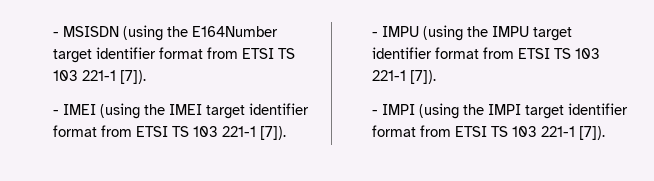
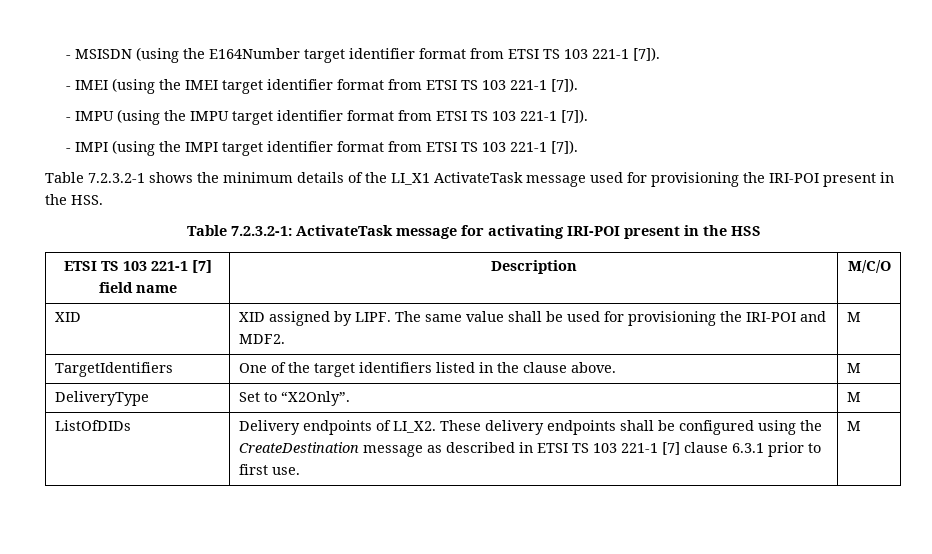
+ Table 7.2.3.2-1 shows the minimum details of the LI_X1 ActivateTask message used for provisioning the IRI-POI present in the HSS.
+ Table 7.2.3.2-1: ActivateTask message for activating IRI-POI present in the HSS
+ ETSI TS 103 221-1 [7] field name | Description | M/C/O
+ XID | XID assigned by LIPF. The same value shall be used for provisioning the IRI-POI and MDF2. | M
+ TargetIdentifiers | One of the target identifiers listed in the clause above. | M
+ DeliveryType | Set to “X2Only”. | M
+ ListOfDIDs | Delivery endpoints of LI_X2. These delivery endpoints shall be configured using the CreateDestination message as described in ETSI TS 103 221-1 [7] clause 6.3.1 prior to first use. | M

